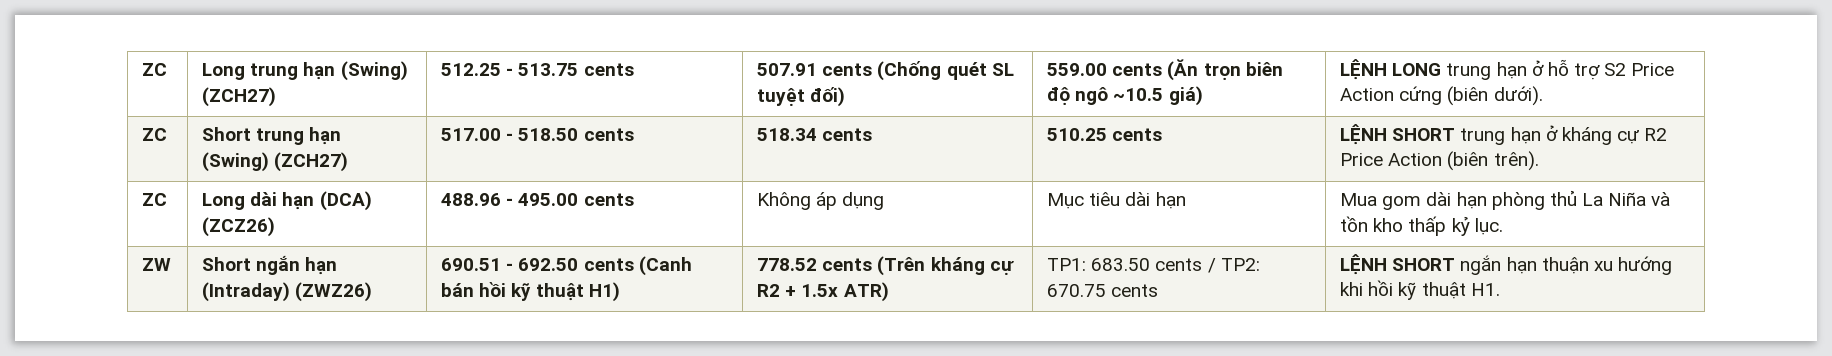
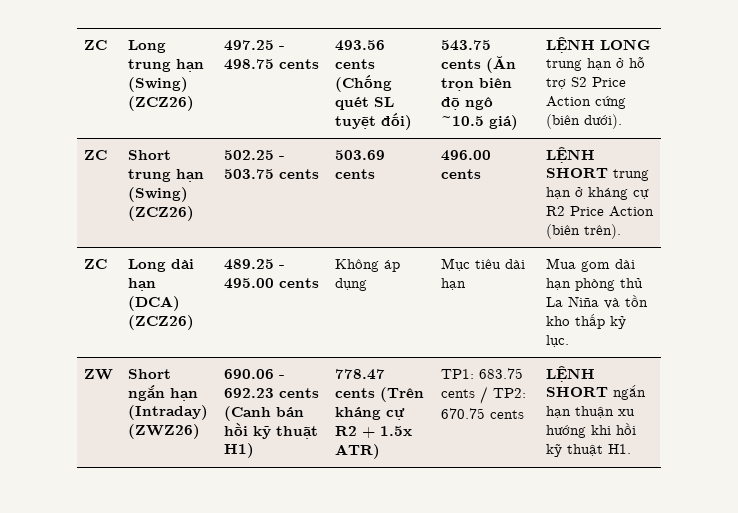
- ZC | Long trung hạn (Swing) (ZCH27) | 512.25 - 513.75 cents | 507.91 cents (Chống quét SL tuyệt đối) | 559.00 cents (Ăn trọn biên độ ngô ~10.5 giá) | LỆNH LONG trung hạn ở hỗ trợ S2 Price Action cứng (biên dưới).
+ ZC | Long trung hạn (Swing) (ZCZ26) | 497.25 - 498.75 cents | 493.56 cents (Chống quét SL tuyệt đối) | 543.75 cents (Ăn trọn biên độ ngô ~10.5 giá) | LỆNH LONG trung hạn ở hỗ trợ S2 Price Action cứng (biên dưới).
- ZC | Short trung hạn (Swing) (ZCH27) | 517.00 - 518.50 cents | 518.34 cents | 510.25 cents | LỆNH SHORT trung hạn ở kháng cự R2 Price Action (biên trên).
+ ZC | Short trung hạn (Swing) (ZCZ26) | 502.25 - 503.75 cents | 503.69 cents | 496.00 cents | LỆNH SHORT trung hạn ở kháng cự R2 Price Action (biên trên).
- ZC | Long dài hạn (DCA) (ZCZ26) | 488.96 - 495.00 cents | Không áp dụng | Mục tiêu dài hạn | Mua gom dài hạn phòng thủ La Niña và tồn kho thấp kỷ lục.
+ ZC | Long dài hạn (DCA) (ZCZ26) | 489.25 - 495.00 cents | Không áp dụng | Mục tiêu dài hạn | Mua gom dài hạn phòng thủ La Niña và tồn kho thấp kỷ lục.
- 690.51 - 692.50 cents (Canh bán hồi kỹ thuật H1)
+ 690.06 - 692.23 cents (Canh bán hồi kỹ thuật H1)
- 778.52 cents (Trên kháng cự R2 + 1.5x ATR)
+ 778.47 cents (Trên kháng cự R2 + 1.5x ATR)
- TP1: 683.50 cents / TP2: 670.75 cents
+ TP1: 683.75 cents / TP2: 670.75 cents

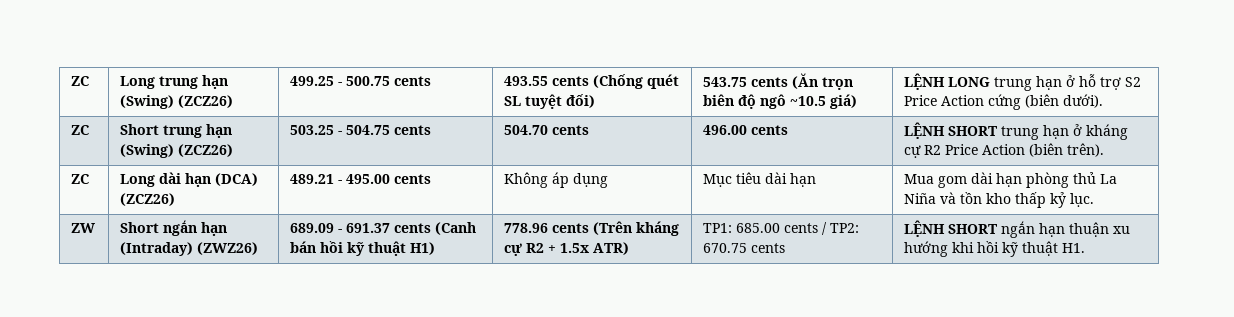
- ZC | Long trung hạn (Swing) (ZCZ26) | 497.25 - 498.75 cents | 493.56 cents (Chống quét SL tuyệt đối) | 543.75 cents (Ăn trọn biên độ ngô ~10.5 giá) | LỆNH LONG trung hạn ở hỗ trợ S2 Price Action cứng (biên dưới).
+ ZC | Long trung hạn (Swing) (ZCZ26) | 499.25 - 500.75 cents | 493.55 cents (Chống quét SL tuyệt đối) | 543.75 cents (Ăn trọn biên độ ngô ~10.5 giá) | LỆNH LONG trung hạn ở hỗ trợ S2 Price Action cứng (biên dưới).
- ZC | Short trung hạn (Swing) (ZCZ26) | 502.25 - 503.75 cents | 503.69 cents | 496.00 cents | LỆNH SHORT trung hạn ở kháng cự R2 Price Action (biên trên).
+ ZC | Short trung hạn (Swing) (ZCZ26) | 503.25 - 504.75 cents | 504.70 cents | 496.00 cents | LỆNH SHORT trung hạn ở kháng cự R2 Price Action (biên trên).
- ZC | Long dài hạn (DCA) (ZCZ26) | 489.25 - 495.00 cents | Không áp dụng | Mục tiêu dài hạn | Mua gom dài hạn phòng thủ La Niña và tồn kho thấp kỷ lục.
+ ZC | Long dài hạn (DCA) (ZCZ26) | 489.21 - 495.00 cents | Không áp dụng | Mục tiêu dài hạn | Mua gom dài hạn phòng thủ La Niña và tồn kho thấp kỷ lục.
- 690.06 - 692.23 cents (Canh bán hồi kỹ thuật H1)
+ 689.09 - 691.37 cents (Canh bán hồi kỹ thuật H1)
- 778.47 cents (Trên kháng cự R2 + 1.5x ATR)
+ 778.96 cents (Trên kháng cự R2 + 1.5x ATR)
- TP1: 683.75 cents / TP2: 670.75 cents
+ TP1: 685.00 cents / TP2: 670.75 cents

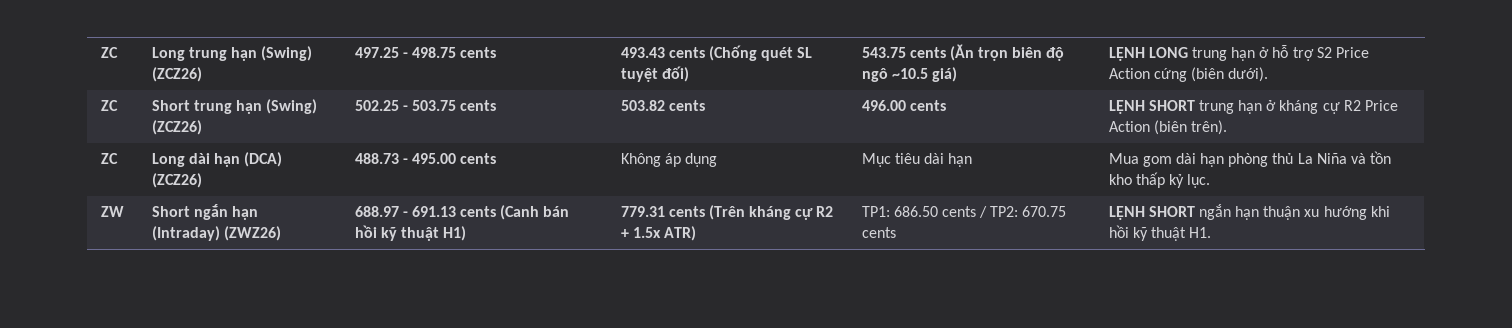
- ZC | Long trung hạn (Swing) (ZCZ26) | 499.25 - 500.75 cents | 493.55 cents (Chống quét SL tuyệt đối) | 543.75 cents (Ăn trọn biên độ ngô ~10.5 giá) | LỆNH LONG trung hạn ở hỗ trợ S2 Price Action cứng (biên dưới).
+ ZC | Long trung hạn (Swing) (ZCZ26) | 497.25 - 498.75 cents | 493.43 cents (Chống quét SL tuyệt đối) | 543.75 cents (Ăn trọn biên độ ngô ~10.5 giá) | LỆNH LONG trung hạn ở hỗ trợ S2 Price Action cứng (biên dưới).
- ZC | Short trung hạn (Swing) (ZCZ26) | 503.25 - 504.75 cents | 504.70 cents | 496.00 cents | LỆNH SHORT trung hạn ở kháng cự R2 Price Action (biên trên).
+ ZC | Short trung hạn (Swing) (ZCZ26) | 502.25 - 503.75 cents | 503.82 cents | 496.00 cents | LỆNH SHORT trung hạn ở kháng cự R2 Price Action (biên trên).
- ZC | Long dài hạn (DCA) (ZCZ26) | 489.21 - 495.00 cents | Không áp dụng | Mục tiêu dài hạn | Mua gom dài hạn phòng thủ La Niña và tồn kho thấp kỷ lục.
+ ZC | Long dài hạn (DCA) (ZCZ26) | 488.73 - 495.00 cents | Không áp dụng | Mục tiêu dài hạn | Mua gom dài hạn phòng thủ La Niña và tồn kho thấp kỷ lục.
- 689.09 - 691.37 cents (Canh bán hồi kỹ thuật H1)
+ 688.97 - 691.13 cents (Canh bán hồi kỹ thuật H1)
- 778.96 cents (Trên kháng cự R2 + 1.5x ATR)
+ 779.31 cents (Trên kháng cự R2 + 1.5x ATR)
- TP1: 685.00 cents / TP2: 670.75 cents
+ TP1: 686.50 cents / TP2: 670.75 cents

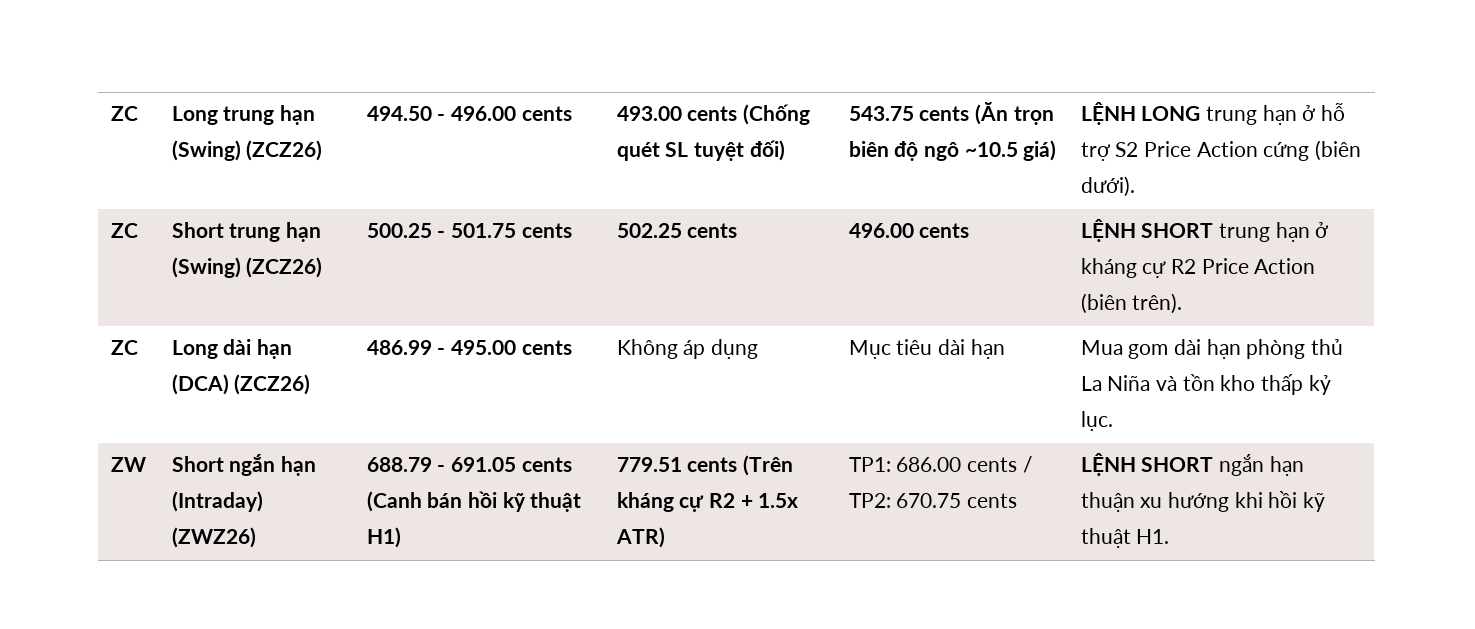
- ZC | Long trung hạn (Swing) (ZCZ26) | 497.25 - 498.75 cents | 493.43 cents (Chống quét SL tuyệt đối) | 543.75 cents (Ăn trọn biên độ ngô ~10.5 giá) | LỆNH LONG trung hạn ở hỗ trợ S2 Price Action cứng (biên dưới).
+ ZC | Long trung hạn (Swing) (ZCZ26) | 494.50 - 496.00 cents | 493.00 cents (Chống quét SL tuyệt đối) | 543.75 cents (Ăn trọn biên độ ngô ~10.5 giá) | LỆNH LONG trung hạn ở hỗ trợ S2 Price Action cứng (biên dưới).
- ZC | Short trung hạn (Swing) (ZCZ26) | 502.25 - 503.75 cents | 503.82 cents | 496.00 cents | LỆNH SHORT trung hạn ở kháng cự R2 Price Action (biên trên).
+ ZC | Short trung hạn (Swing) (ZCZ26) | 500.25 - 501.75 cents | 502.25 cents | 496.00 cents | LỆNH SHORT trung hạn ở kháng cự R2 Price Action (biên trên).
- ZC | Long dài hạn (DCA) (ZCZ26) | 488.73 - 495.00 cents | Không áp dụng | Mục tiêu dài hạn | Mua gom dài hạn phòng thủ La Niña và tồn kho thấp kỷ lục.
+ ZC | Long dài hạn (DCA) (ZCZ26) | 486.99 - 495.00 cents | Không áp dụng | Mục tiêu dài hạn | Mua gom dài hạn phòng thủ La Niña và tồn kho thấp kỷ lục.
- 688.97 - 691.13 cents (Canh bán hồi kỹ thuật H1)
+ 688.79 - 691.05 cents (Canh bán hồi kỹ thuật H1)
- 779.31 cents (Trên kháng cự R2 + 1.5x ATR)
+ 779.51 cents (Trên kháng cự R2 + 1.5x ATR)
- TP1: 686.50 cents / TP2: 670.75 cents
+ TP1: 686.00 cents / TP2: 670.75 cents

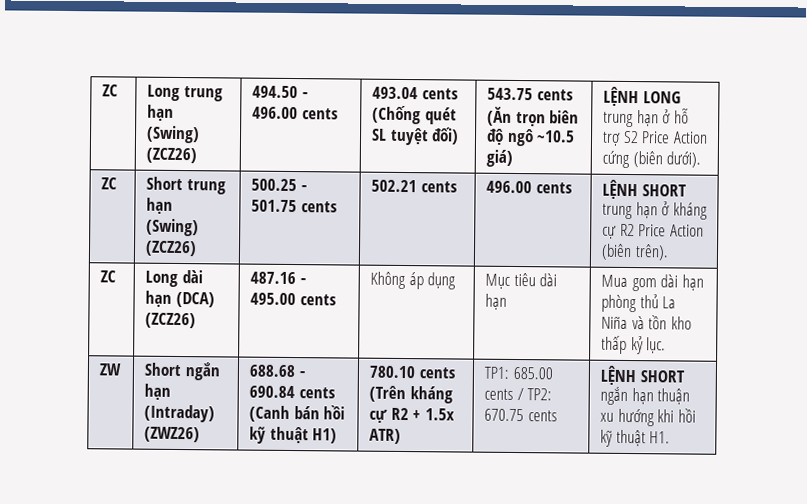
- ZC | Long trung hạn (Swing) (ZCZ26) | 494.50 - 496.00 cents | 493.00 cents (Chống quét SL tuyệt đối) | 543.75 cents (Ăn trọn biên độ ngô ~10.5 giá) | LỆNH LONG trung hạn ở hỗ trợ S2 Price Action cứng (biên dưới).
+ ZC | Long trung hạn (Swing) (ZCZ26) | 494.50 - 496.00 cents | 493.04 cents (Chống quét SL tuyệt đối) | 543.75 cents (Ăn trọn biên độ ngô ~10.5 giá) | LỆNH LONG trung hạn ở hỗ trợ S2 Price Action cứng (biên dưới).
- ZC | Short trung hạn (Swing) (ZCZ26) | 500.25 - 501.75 cents | 502.25 cents | 496.00 cents | LỆNH SHORT trung hạn ở kháng cự R2 Price Action (biên trên).
+ ZC | Short trung hạn (Swing) (ZCZ26) | 500.25 - 501.75 cents | 502.21 cents | 496.00 cents | LỆNH SHORT trung hạn ở kháng cự R2 Price Action (biên trên).
- ZC | Long dài hạn (DCA) (ZCZ26) | 486.99 - 495.00 cents | Không áp dụng | Mục tiêu dài hạn | Mua gom dài hạn phòng thủ La Niña và tồn kho thấp kỷ lục.
+ ZC | Long dài hạn (DCA) (ZCZ26) | 487.16 - 495.00 cents | Không áp dụng | Mục tiêu dài hạn | Mua gom dài hạn phòng thủ La Niña và tồn kho thấp kỷ lục.
- 688.79 - 691.05 cents (Canh bán hồi kỹ thuật H1)
+ 688.68 - 690.84 cents (Canh bán hồi kỹ thuật H1)
- 779.51 cents (Trên kháng cự R2 + 1.5x ATR)
+ 780.10 cents (Trên kháng cự R2 + 1.5x ATR)
- TP1: 686.00 cents / TP2: 670.75 cents
+ TP1: 685.00 cents / TP2: 670.75 cents

